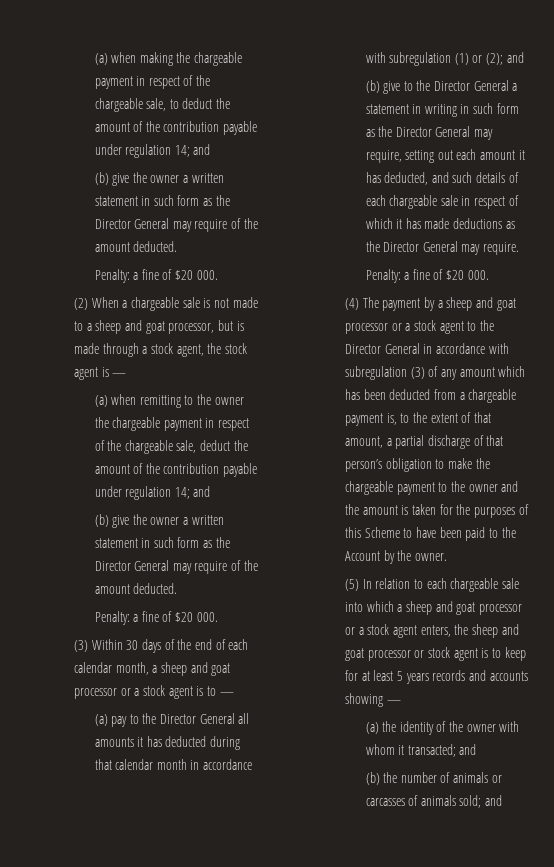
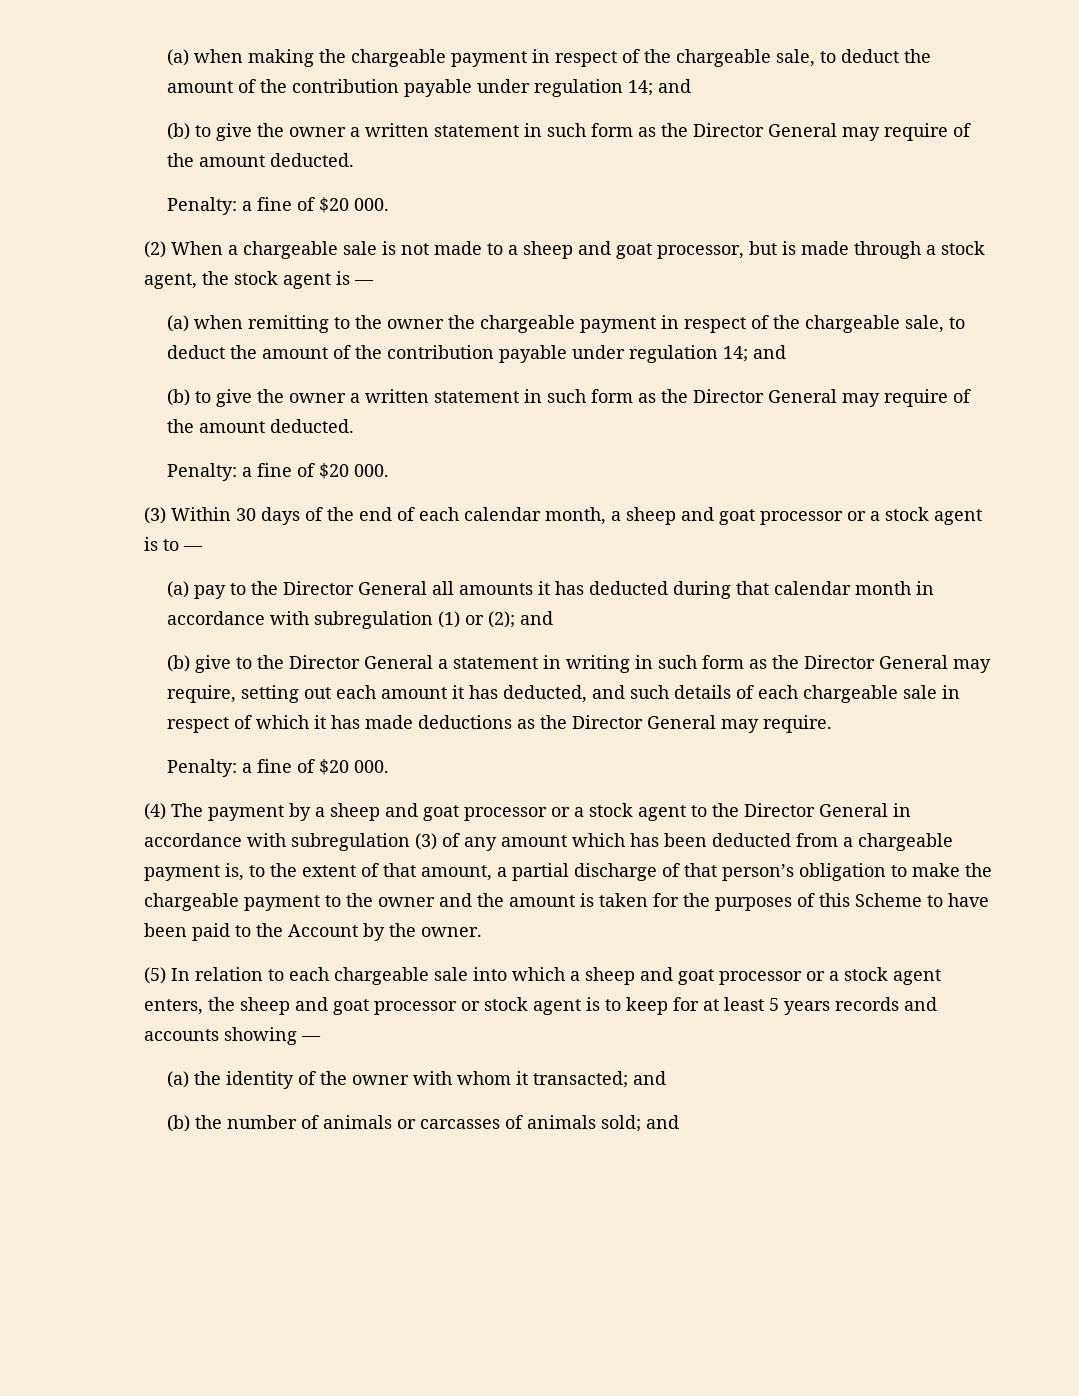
  (a) when making the chargeable payment in respect of the chargeable sale, to deduct the amount of the contribution payable under regulation 14; and
- (b) give the owner a written statement in such form as the Director General may require of the amount deducted.
+ (b) to give the owner a written statement in such form as the Director General may require of the amount deducted.
- (a) when remitting to the owner the chargeable payment in respect of the chargeable sale, deduct the amount of the contribution payable under regulation 14; and
- (b) give the owner a written statement in such form as the Director General may require of the amount deducted.
+ (a) when remitting to the owner the chargeable payment in respect of the chargeable sale, to deduct the amount of the contribution payable under regulation 14; and
+ (b) to give the owner a written statement in such form as the Director General may require of the amount deducted.

